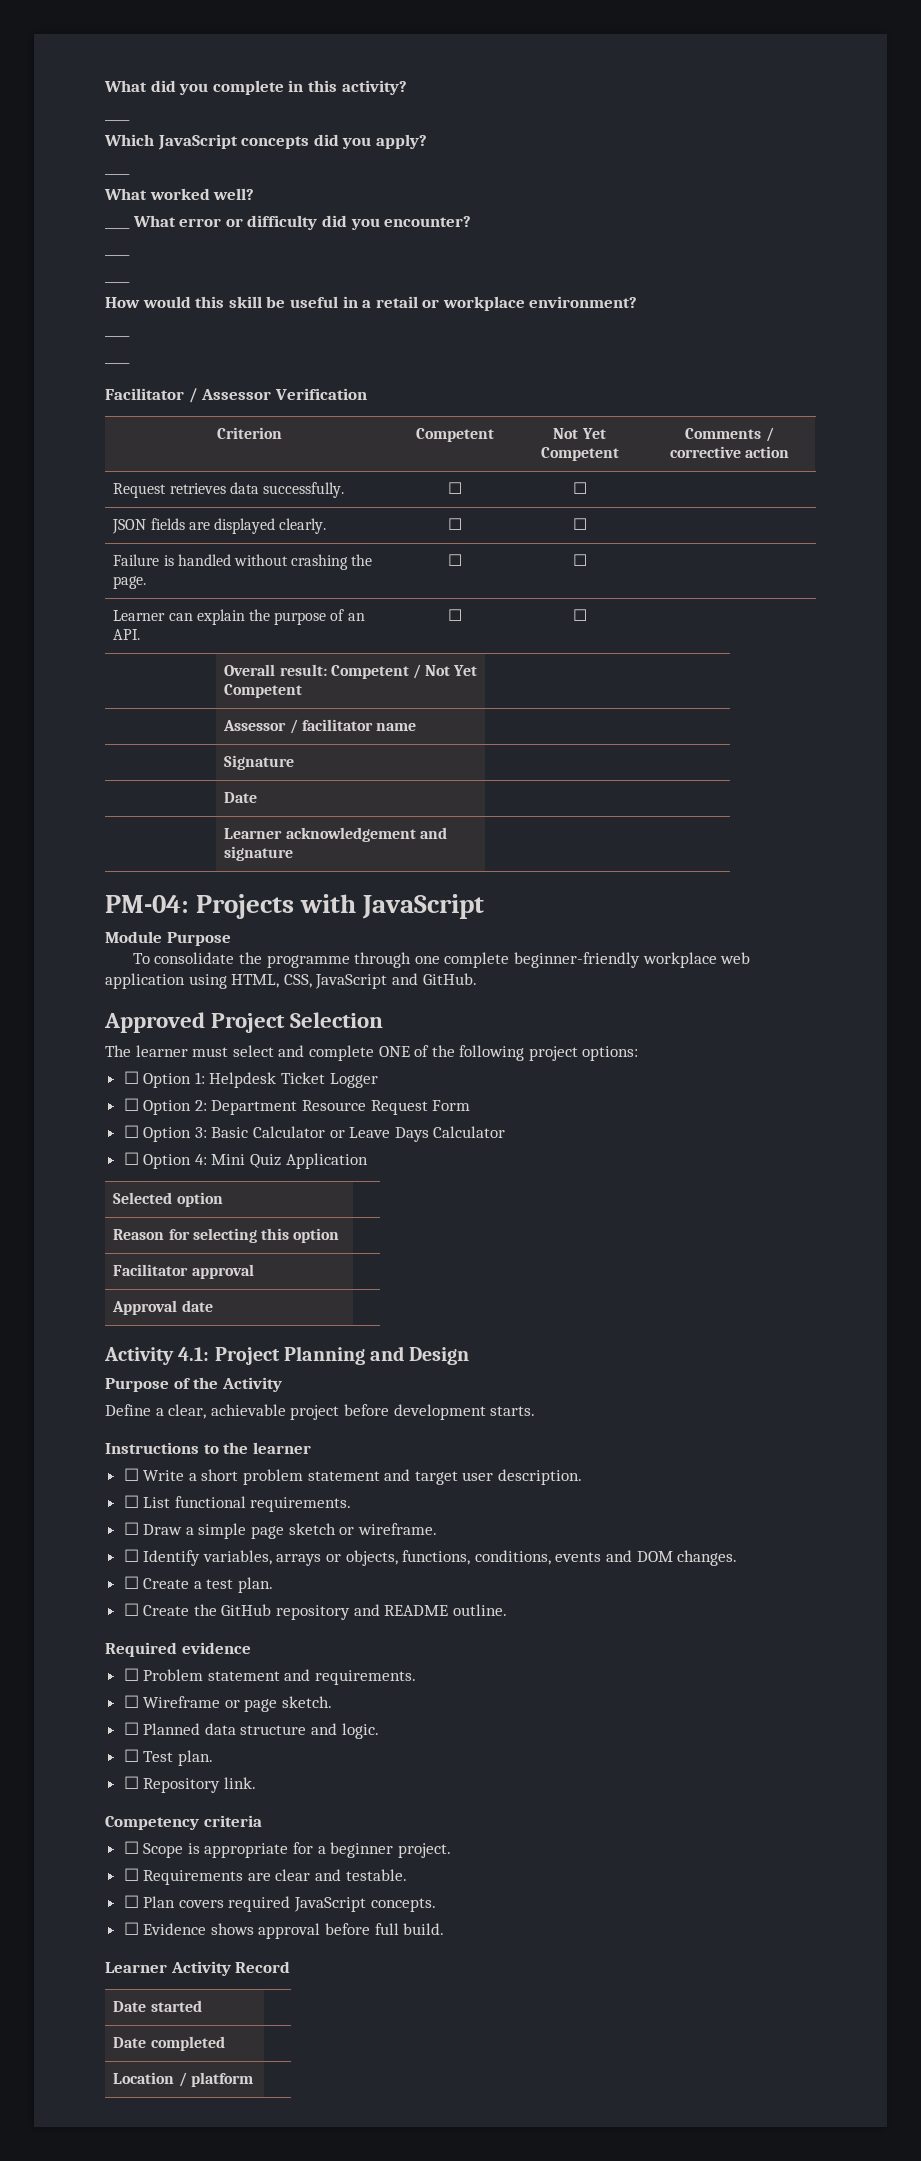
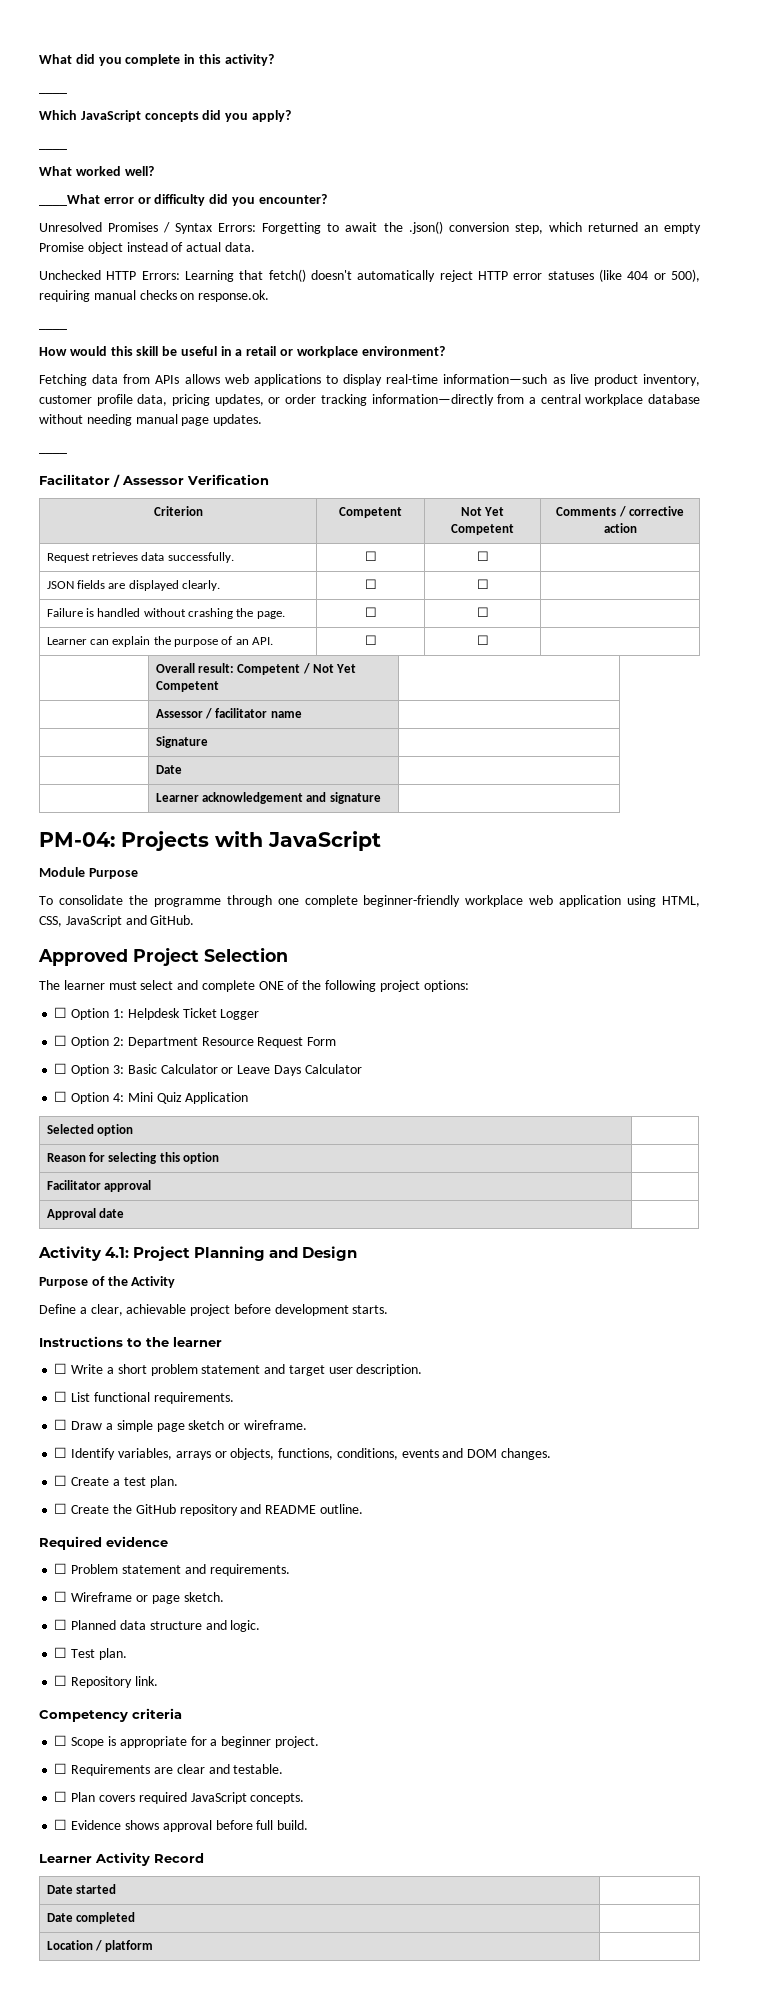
- ____ What error or difficulty did you encounter?
- ____
+ ____What error or difficulty did you encounter?
+ Unresolved Promises / Syntax Errors: Forgetting to await the .json() conversion step, which returned an empty Promise object instead of actual data.
+ Unchecked HTTP Errors: Learning that fetch() doesn't automatically reject HTTP error statuses (like 404 or 500), requiring manual checks on response.ok.
  How would this skill be useful in a retail or workplace environment?
- ____
+ Fetching data from APIs allows web applications to display real-time information—such as live product inventory, customer profile data, pricing updates, or order tracking information—directly from a central workplace database without needing manual page updates.

